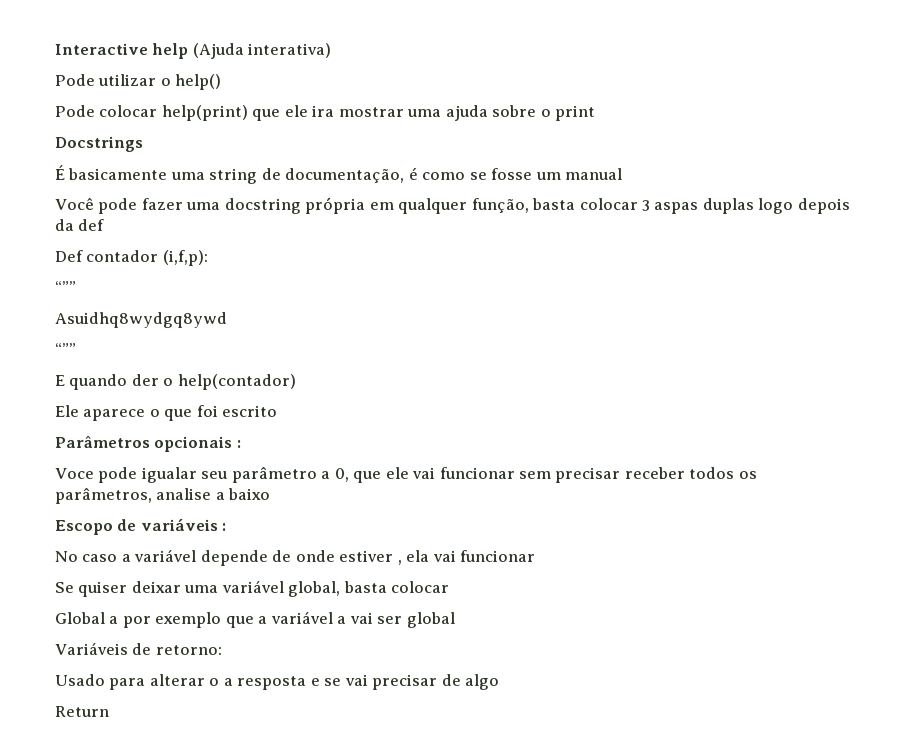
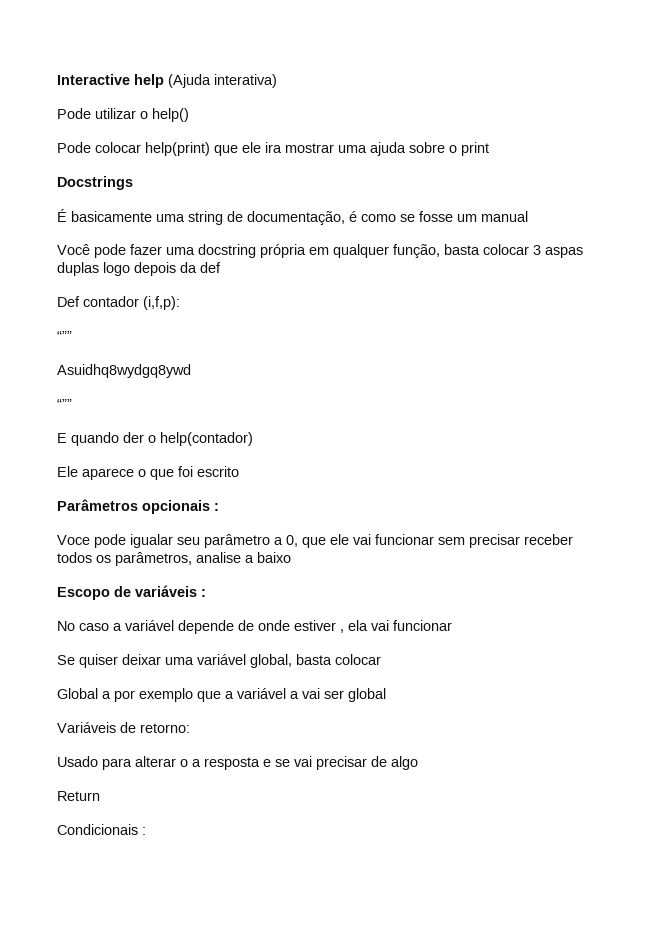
+ Condicionais :

